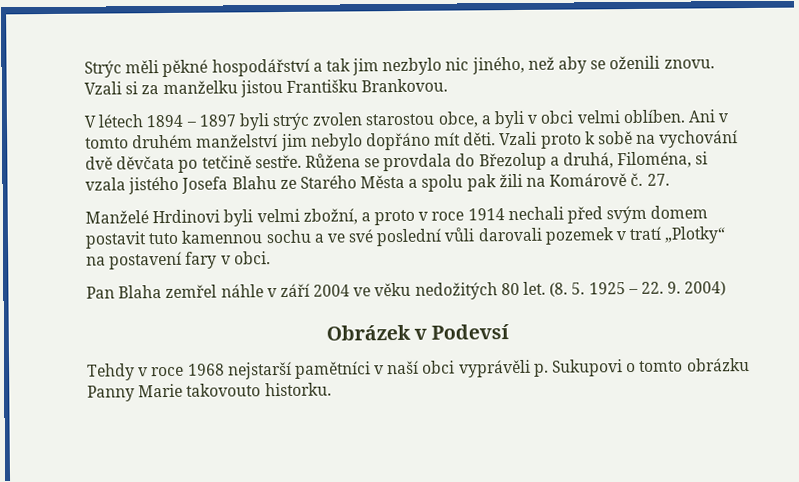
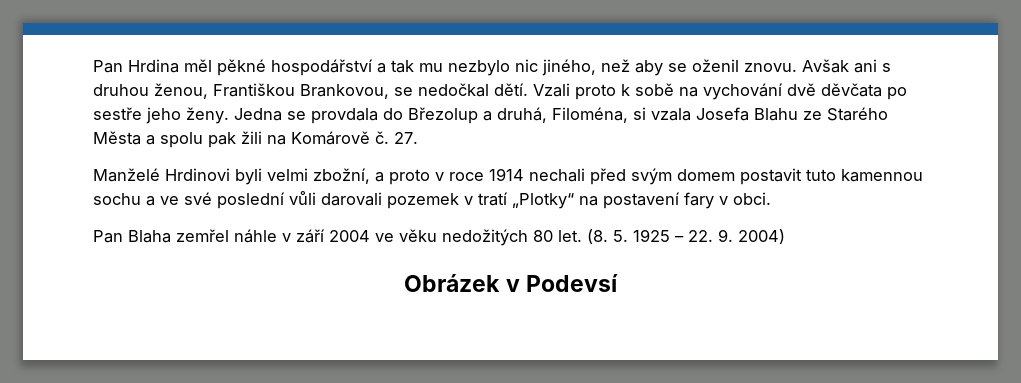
- Strýc měli pěkné hospodářství a tak jim nezbylo nic jiného, než aby se oženili znovu. Vzali si za manželku jistou Františku Brankovou.
- V létech 1894 – 1897 byli strýc zvolen starostou obce, a byli v obci velmi oblíben. Ani v tomto druhém manželství jim nebylo dopřáno mít děti.
+ Pan Hrdina měl pěkné hospodářství a tak mu nezbylo nic jiného, než aby se oženil znovu. Avšak ani s druhou ženou, Františkou Brankovou, se nedočkal dětí.
- Vzali proto k sobě na vychování dvě děvčata po tetčině sestře. Růžena se provdala do Březolup a druhá, Filoména, si vzala jistého Josefa Blahu ze Starého Města a spolu pak žili na Komárově č.
+ Vzali proto k sobě na vychování dvě děvčata po sestře jeho ženy. Jedna se provdala do Březolup a druhá, Filoména, si vzala Josefa Blahu ze Starého Města a spolu pak žili na Komárově č.
- Tehdy v roce 1968 nejstarší pamětníci v naší obci vyprávěli p. Sukupovi o tomto obrázku Panny Marie takovouto historku.

